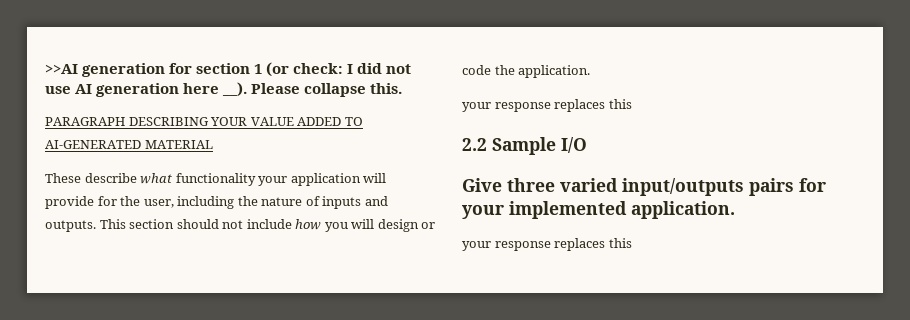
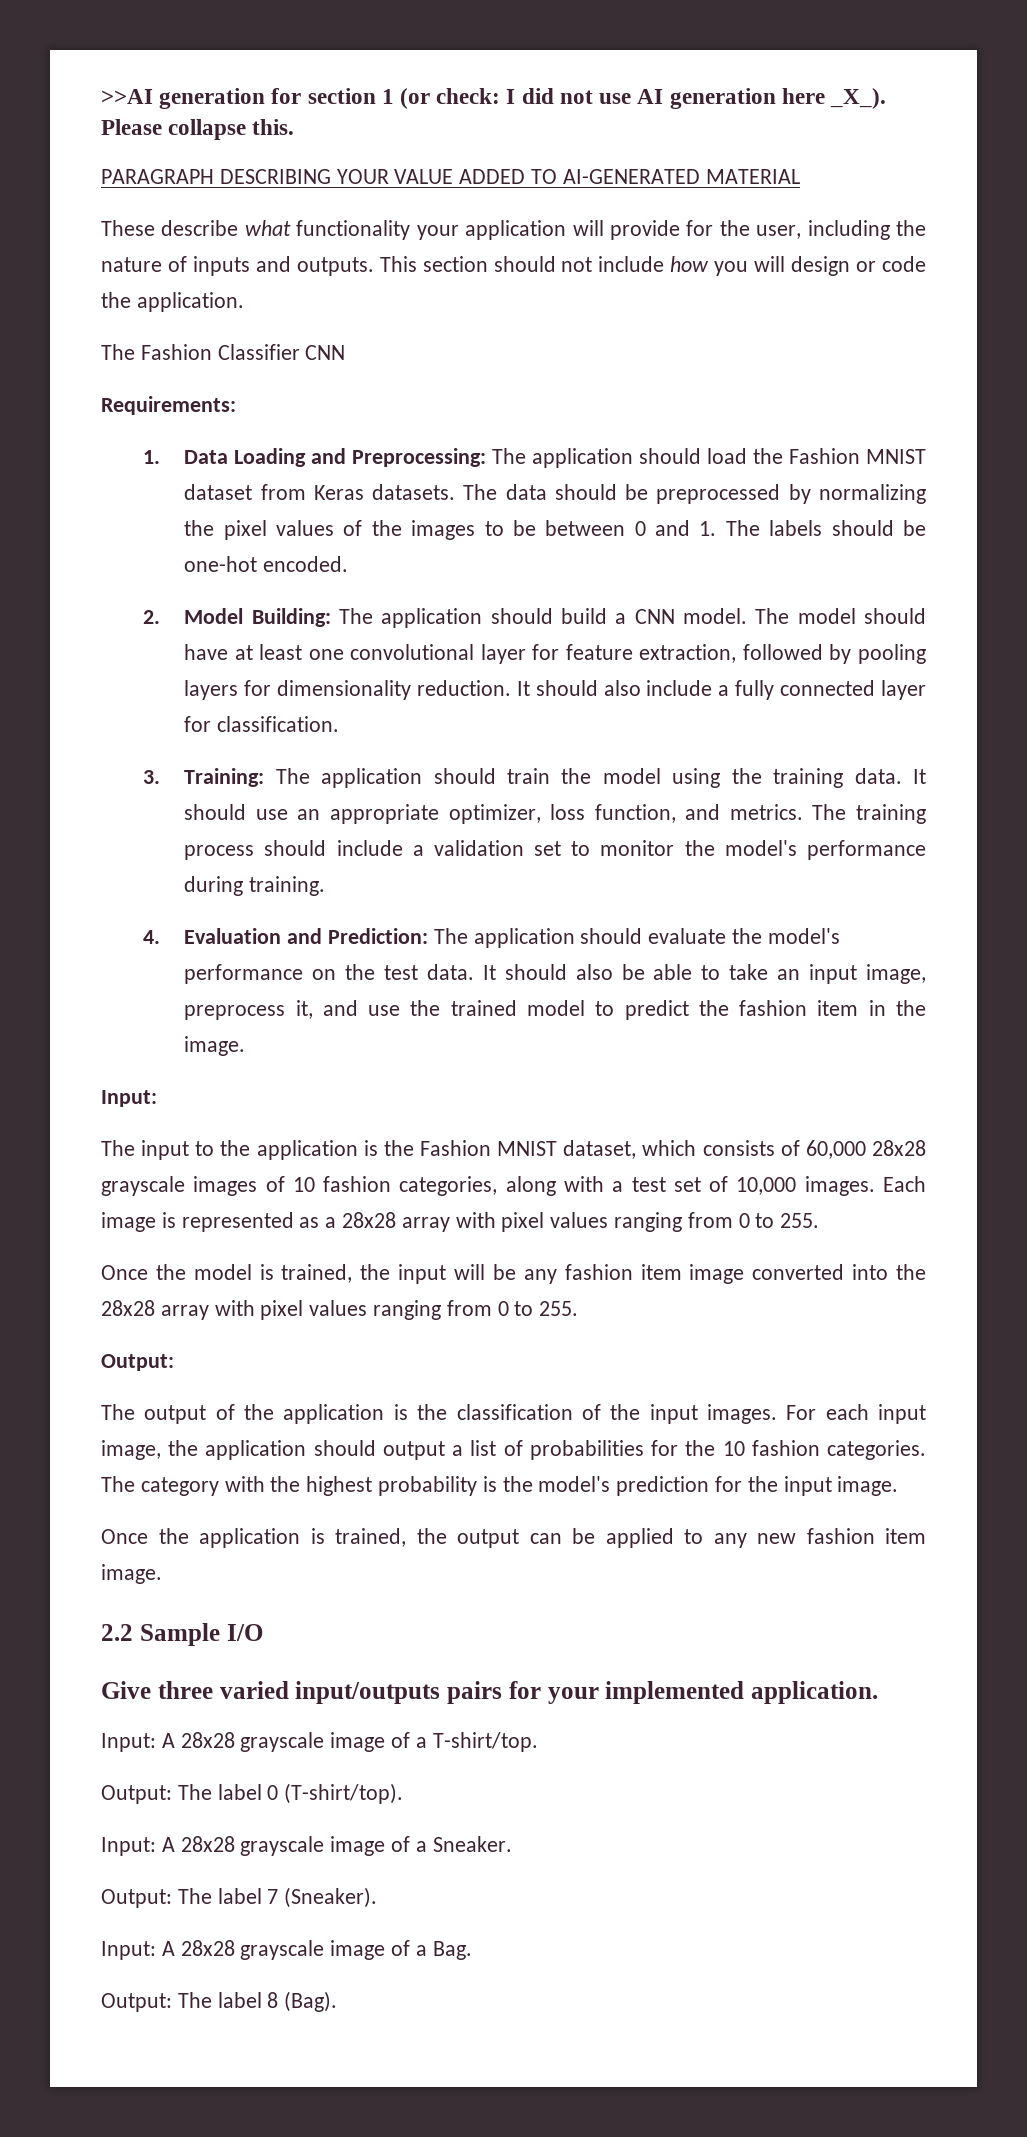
- >>AI generation for section 1 (or check: I did not use AI generation here __).
+ >>AI generation for section 1 (or check: I did not use AI generation here _X_).
  This section should not include how you will design or code the application.
- your response replaces this
+ The Fashion Classifier CNN
+ Requirements:
+ 1. Data Loading and Preprocessing: The application should load the Fashion MNIST dataset from Keras datasets. The data should be preprocessed by normalizing the pixel values of the images to be between 0 and 1. The labels should be one-hot encoded.
+ 2. Model Building: The application should build a CNN model. The model should have at least one convolutional layer for feature extraction, followed by pooling layers for dimensionality reduction. It should also include a fully connected layer for classification.
+ 3. Training: The application should train the model using the training data. It should use an appropriate optimizer, loss function, and metrics. The training process should include a validation set to monitor the model's performance during training.
+ 4. Evaluation and Prediction: The application should evaluate the model's performance on the test data. It should also be able to take an input image, preprocess it, and use the trained model to predict the fashion item in the image.
+ Input:
+ The input to the application is the Fashion MNIST dataset, which consists of 60,000 28x28 grayscale images of 10 fashion categories, along with a test set of 10,000 images. Each image is represented as a 28x28 array with pixel values ranging from 0 to 255.
+ Once the model is trained, the input will be any fashion item image converted into the 28x28 array with pixel values ranging from 0 to 255.
+ Output:
+ The output of the application is the classification of the input images. For each input image, the application should output a list of probabilities for the 10 fashion categories. The category with the highest probability is the model's prediction for the input image.
+ Once the application is trained, the output can be applied to any new fashion item image.
  Give three varied input/outputs pairs for your implemented application.
- your response replaces this
+ Input: A 28x28 grayscale image of a T-shirt/top.
+ Output: The label 0 (T-shirt/top).
+ Input: A 28x28 grayscale image of a Sneaker.
+ Output: The label 7 (Sneaker).
+ Input: A 28x28 grayscale image of a Bag.
+ Output: The label 8 (Bag).

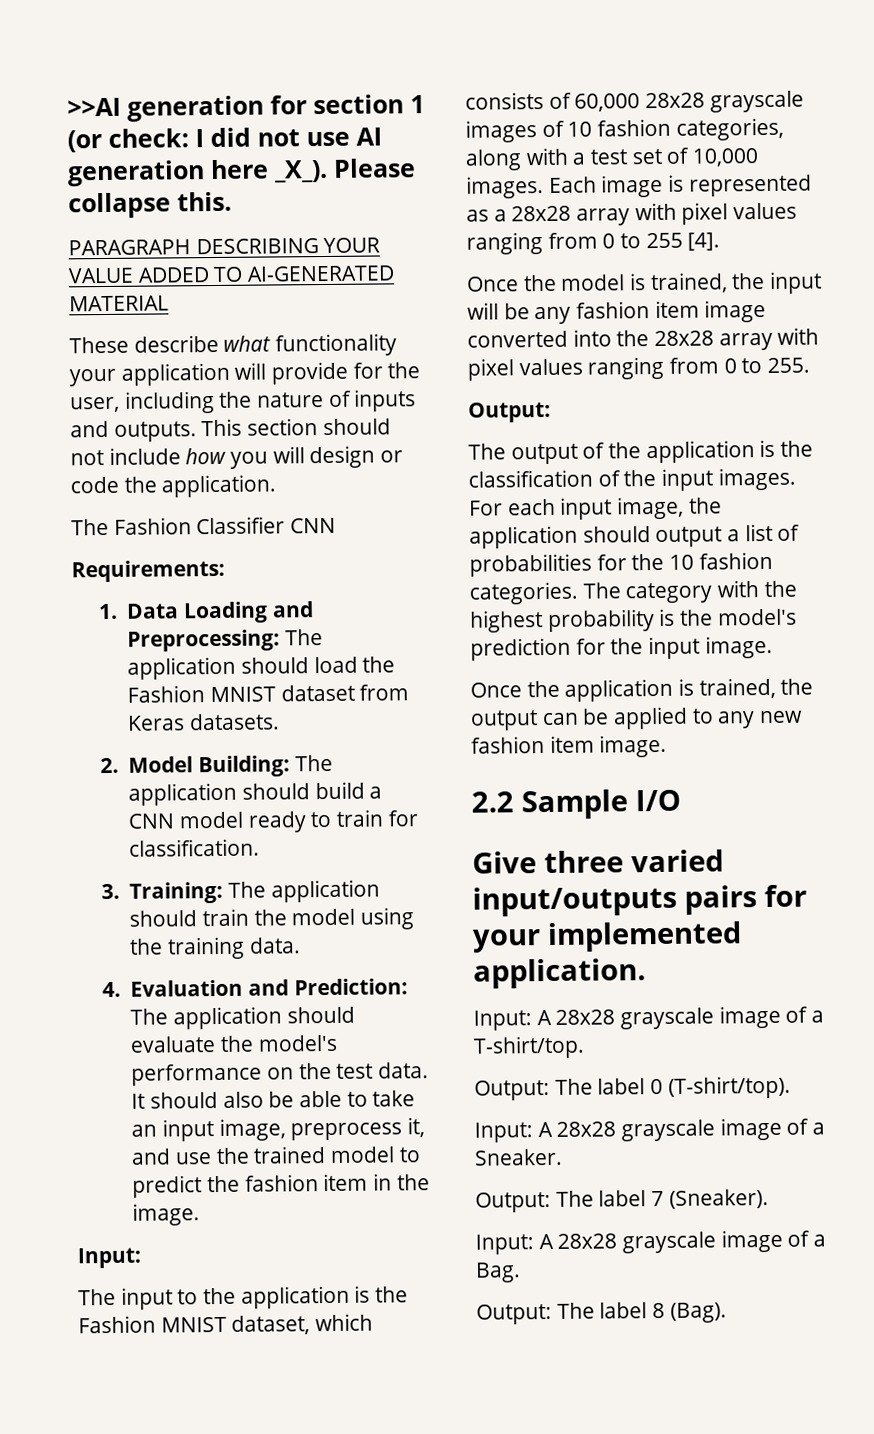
- The data should be preprocessed by normalizing the pixel values of the images to be between 0 and 1. The labels should be one-hot encoded.
- 2. Model Building: The application should build a CNN model. The model should have at least one convolutional layer for feature extraction, followed by pooling layers for dimensionality reduction. It should also include a fully connected layer for classification.
+ 2. Model Building: The application should build a CNN model ready to train for classification.
- It should use an appropriate optimizer, loss function, and metrics. The training process should include a validation set to monitor the model's performance during training.
- Each image is represented as a 28x28 array with pixel values ranging from 0 to 255.
+ Each image is represented as a 28x28 array with pixel values ranging from 0 to 255 [4].

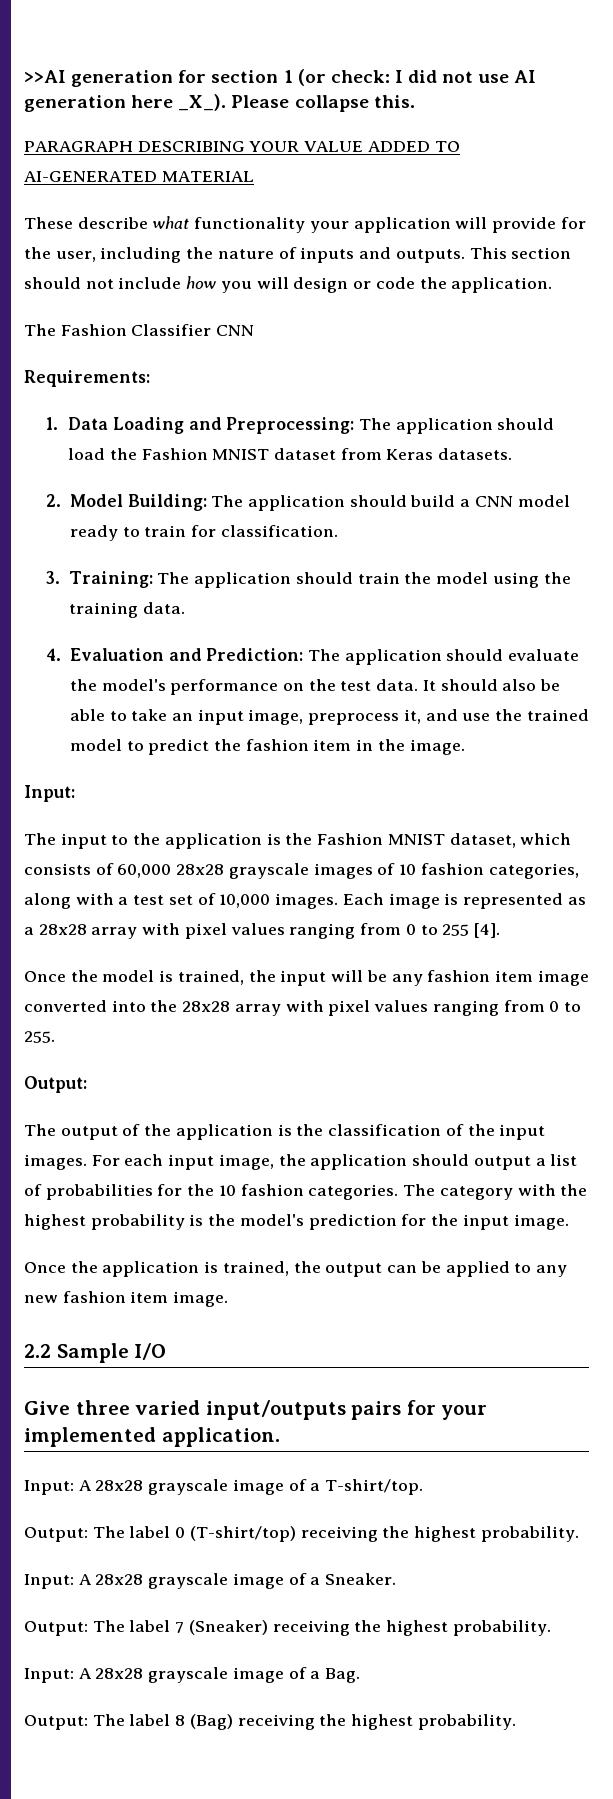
- Output: The label 0 (T-shirt/top).
+ Output: The label 0 (T-shirt/top) receiving the highest probability.
- Output: The label 7 (Sneaker).
+ Output: The label 7 (Sneaker) receiving the highest probability.
- Output: The label 8 (Bag).
+ Output: The label 8 (Bag) receiving the highest probability.

